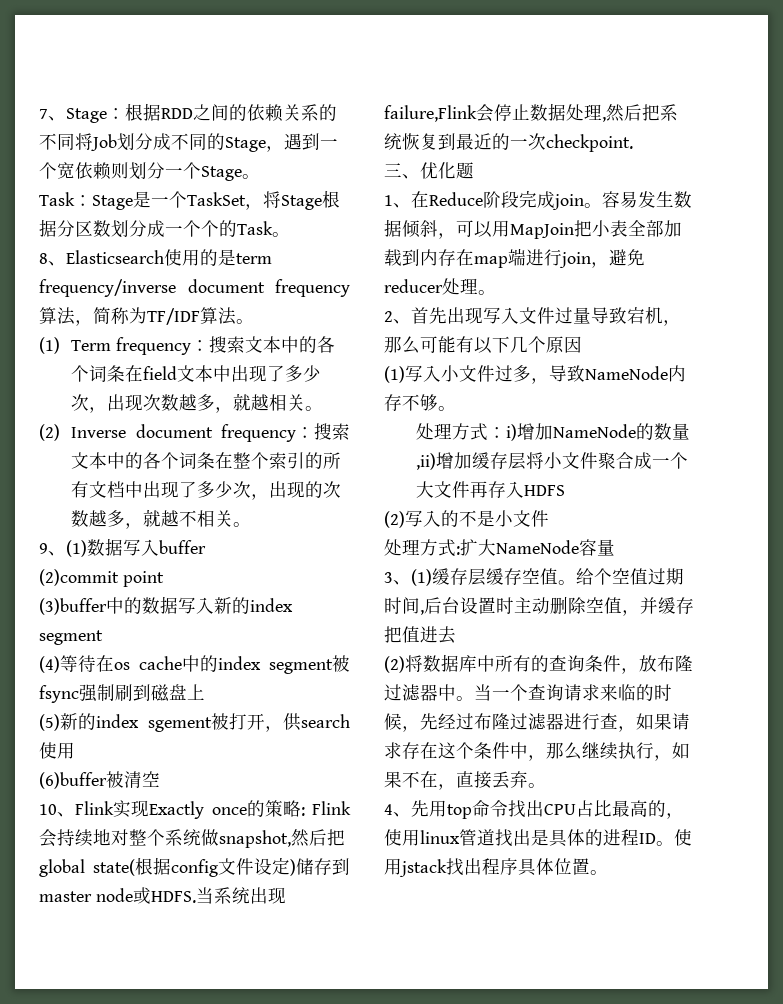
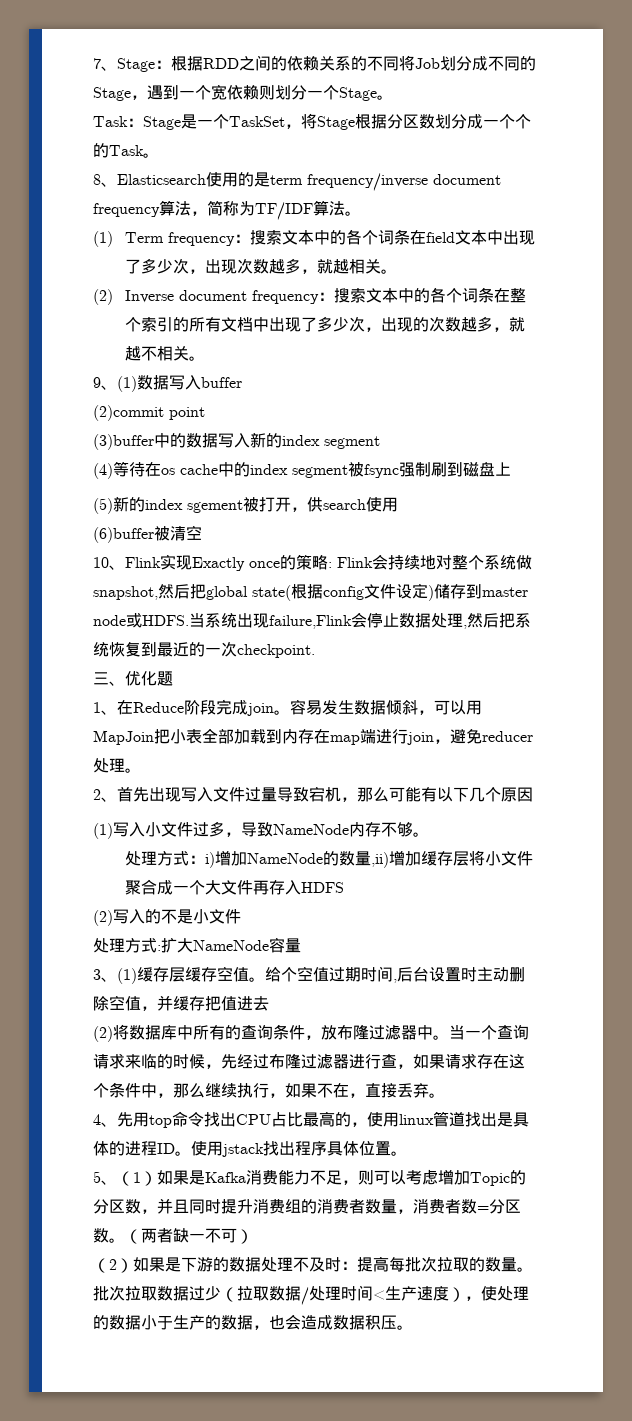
+ 5、（1）如果是Kafka消费能力不足，则可以考虑增加Topic的分区数，并且同时提升消费组的消费者数量，消费者数=分区数。（两者缺一不可）
+ （2）如果是下游的数据处理不及时：提高每批次拉取的数量。批次拉取数据过少（拉取数据/处理时间<生产速度），使处理的数据小于生产的数据，也会造成数据积压。

